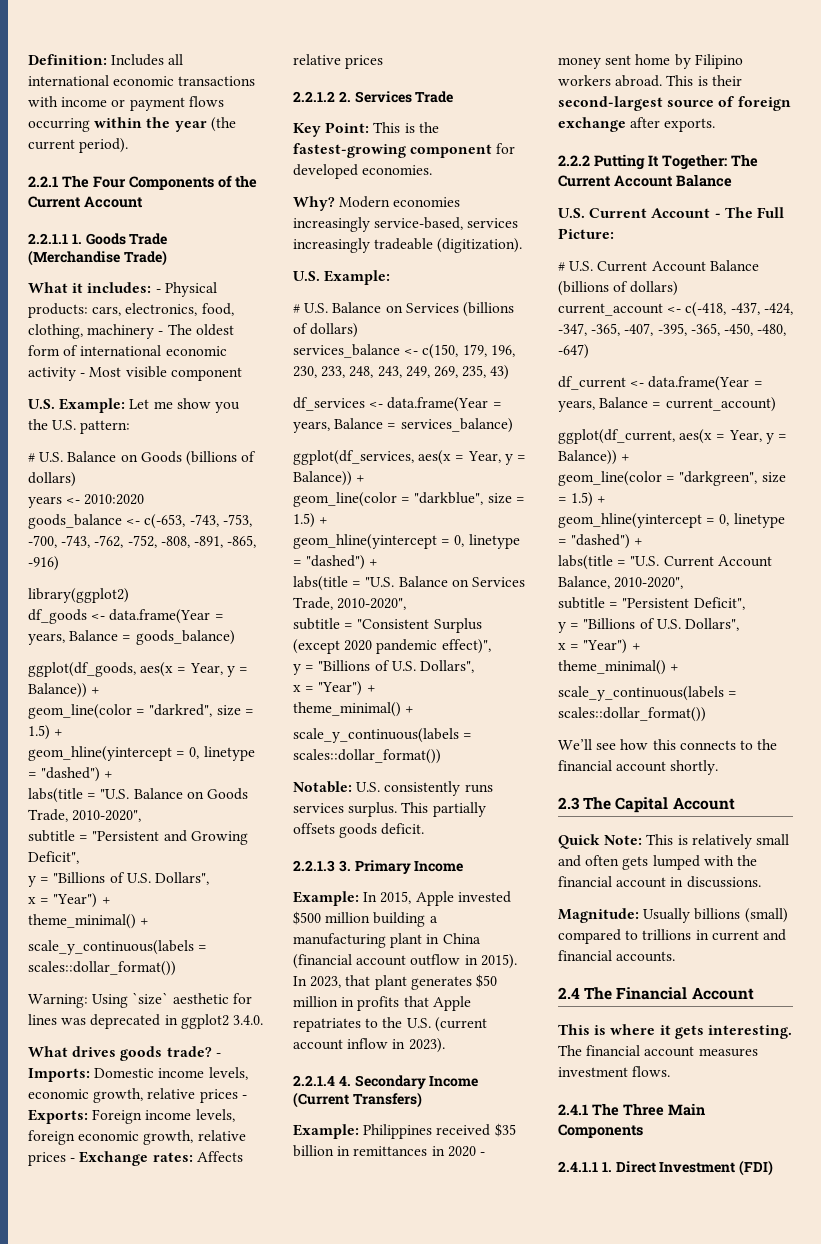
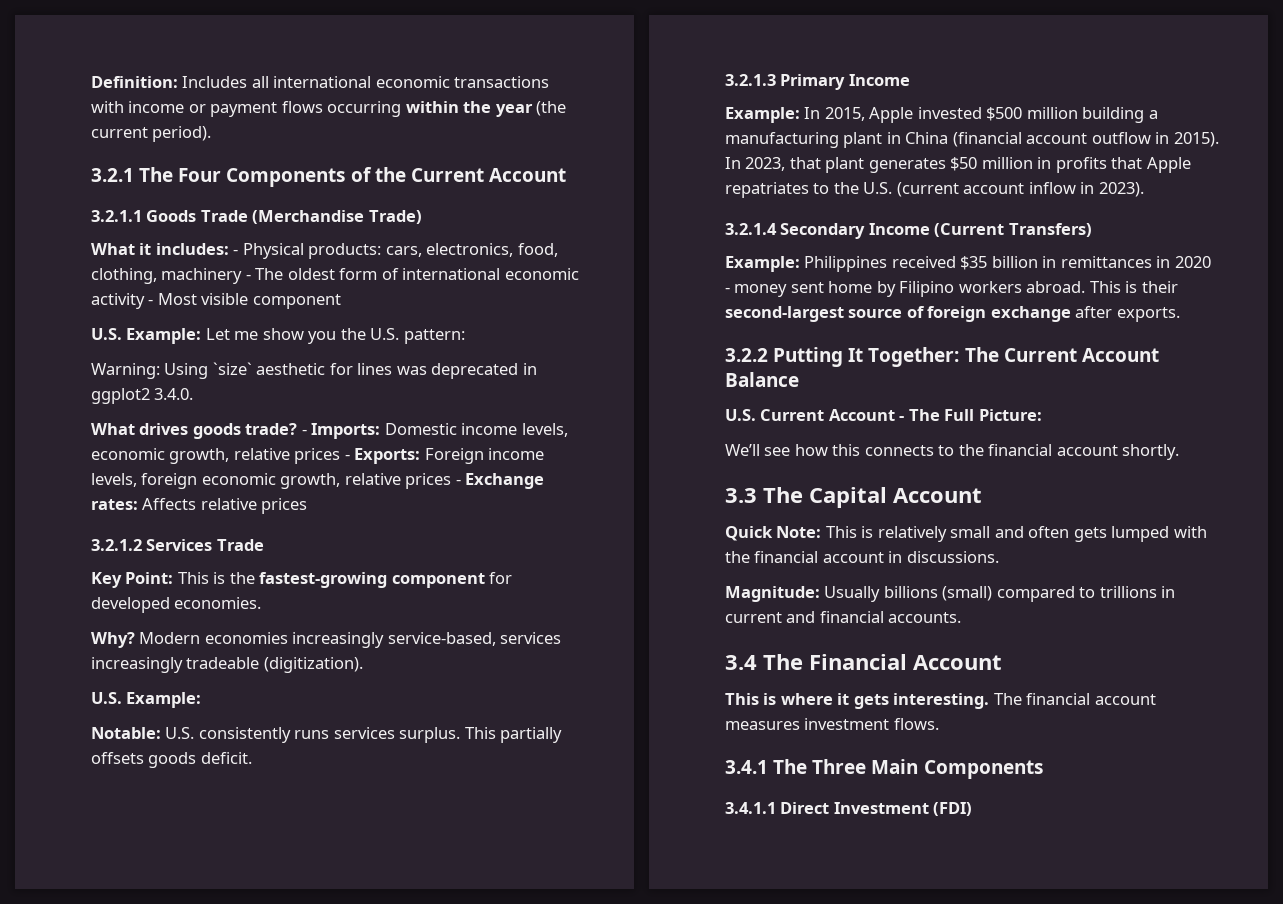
- 2.2.1 The Four Components of the Current Account
+ 3.2.1 The Four Components of the Current Account
- 2.2.1.1 1. Goods Trade (Merchandise Trade)
+ 3.2.1.1 Goods Trade (Merchandise Trade)
- # U.S. Balance on Goods (billions of dollars)
- years <- 2010:2020
- goods_balance <- c(-653, -743, -753, -700, -743, -762, -752, -808, -891, -865, -916)
- library(ggplot2)
- df_goods <- data.frame(Year = years, Balance = goods_balance)
- ggplot(df_goods, aes(x = Year, y = Balance)) +
- geom_line(color = "darkred", size = 1.5) +
- geom_hline(yintercept = 0, linetype = "dashed") +
- labs(title = "U.S. Balance on Goods Trade, 2010-2020",
- subtitle = "Persistent and Growing Deficit",
- y = "Billions of U.S. Dollars",
- x = "Year") +
- theme_minimal() +
- scale_y_continuous(labels = scales::dollar_format())
- 2.2.1.2 2. Services Trade
+ 3.2.1.2 Services Trade
- # U.S. Balance on Services (billions of dollars)
- services_balance <- c(150, 179, 196, 230, 233, 248, 243, 249, 269, 235, 43)
- df_services <- data.frame(Year = years, Balance = services_balance)
- ggplot(df_services, aes(x = Year, y = Balance)) +
- geom_line(color = "darkblue", size = 1.5) +
- geom_hline(yintercept = 0, linetype = "dashed") +
- labs(title = "U.S. Balance on Services Trade, 2010-2020",
- subtitle = "Consistent Surplus (except 2020 pandemic effect)",
- y = "Billions of U.S. Dollars",
- x = "Year") +
- theme_minimal() +
- scale_y_continuous(labels = scales::dollar_format())
- 2.2.1.3 3. Primary Income
+ 3.2.1.3 Primary Income
- 2.2.1.4 4. Secondary Income (Current Transfers)
+ 3.2.1.4 Secondary Income (Current Transfers)
- 2.2.2 Putting It Together: The Current Account Balance
+ 3.2.2 Putting It Together: The Current Account Balance
- # U.S. Current Account Balance (billions of dollars)
- current_account <- c(-418, -437, -424, -347, -365, -407, -395, -365, -450, -480, -647)
- df_current <- data.frame(Year = years, Balance = current_account)
- ggplot(df_current, aes(x = Year, y = Balance)) +
- geom_line(color = "darkgreen", size = 1.5) +
- geom_hline(yintercept = 0, linetype = "dashed") +
- labs(title = "U.S. Current Account Balance, 2010-2020",
- subtitle = "Persistent Deficit",
- y = "Billions of U.S. Dollars",
- x = "Year") +
- theme_minimal() +
- scale_y_continuous(labels = scales::dollar_format())
- 2.3 The Capital Account
+ 3.3 The Capital Account
- 2.4 The Financial Account
+ 3.4 The Financial Account
- 2.4.1 The Three Main Components
+ 3.4.1 The Three Main Components
- 2.4.1.1 1. Direct Investment (FDI)
+ 3.4.1.1 Direct Investment (FDI)

